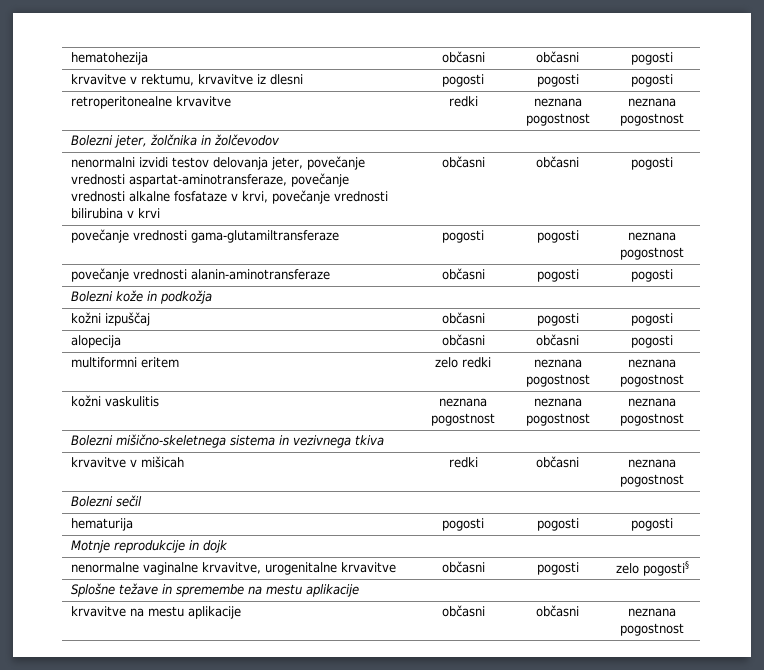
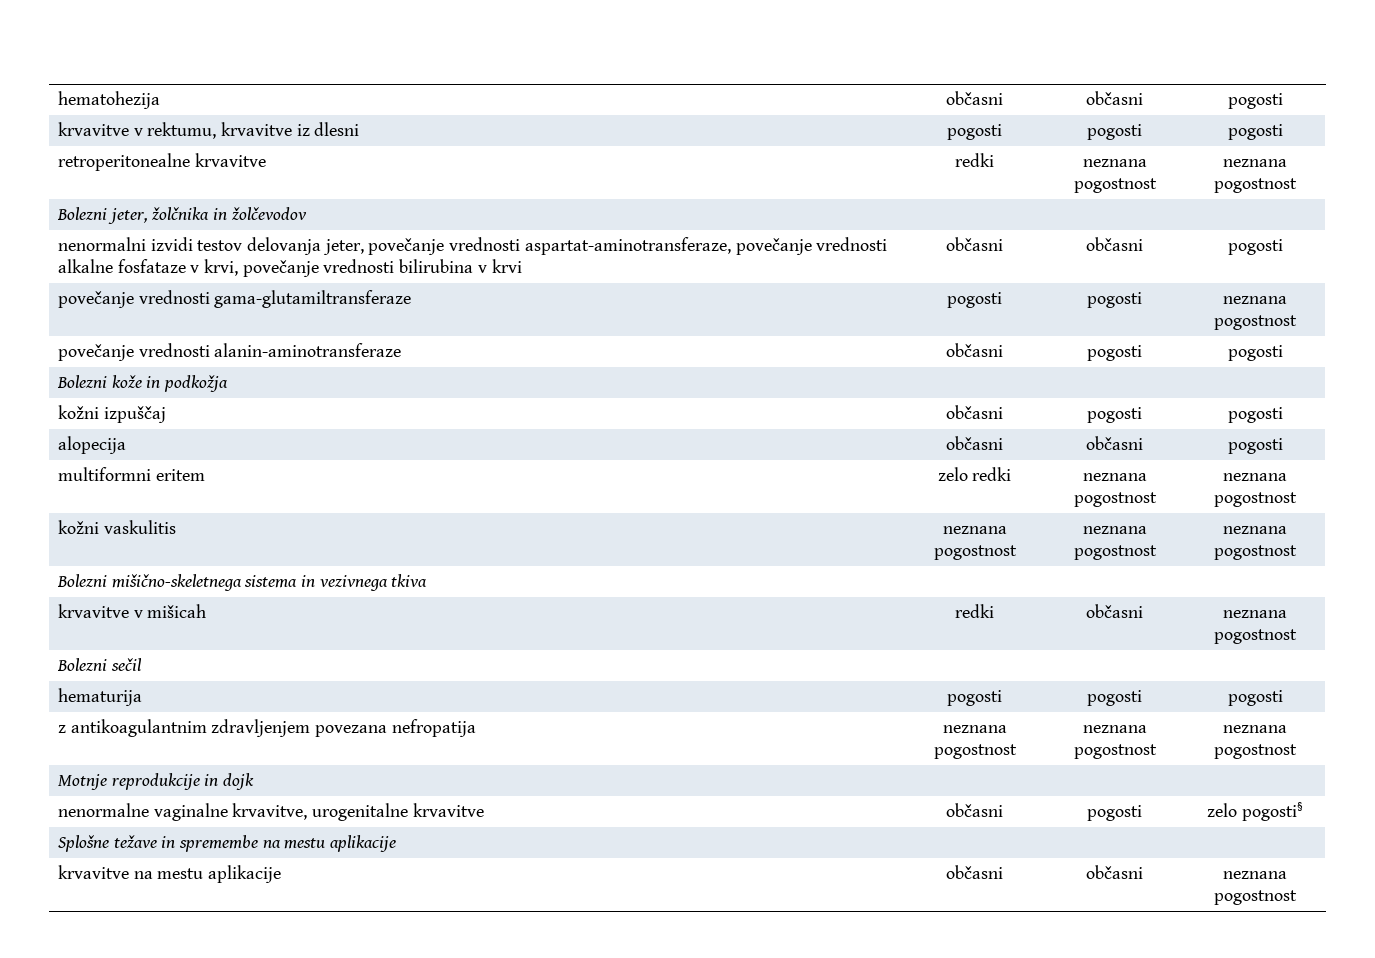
+ z antikoagulantnim zdravljenjem povezana nefropatija | neznana pogostnost | neznana pogostnost | neznana pogostnost

